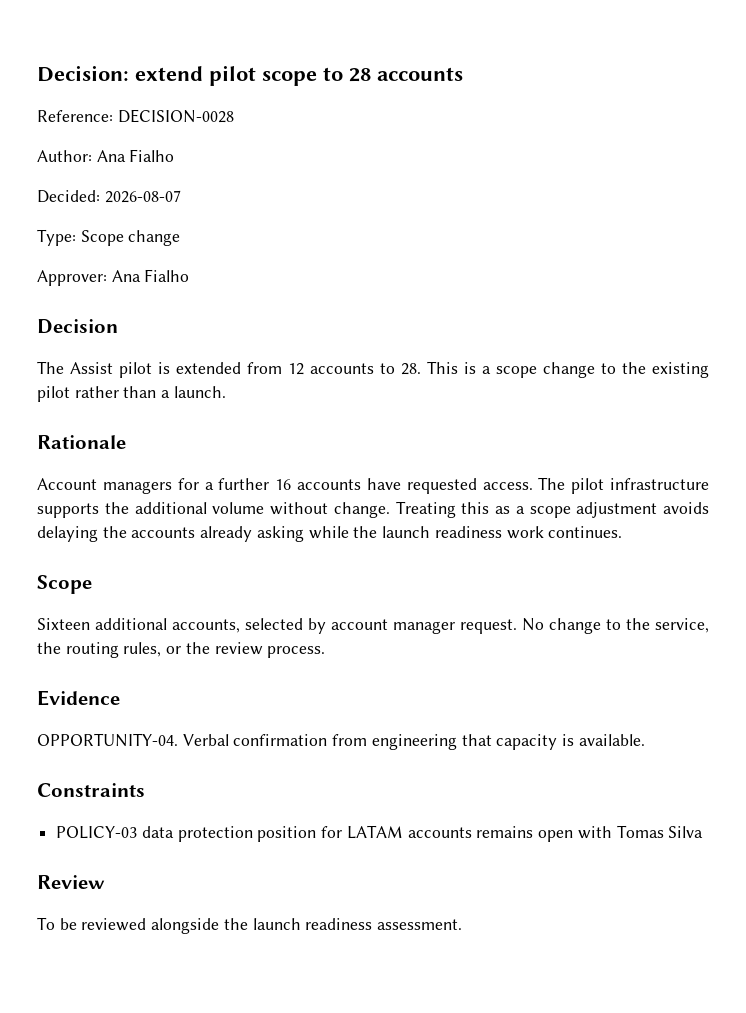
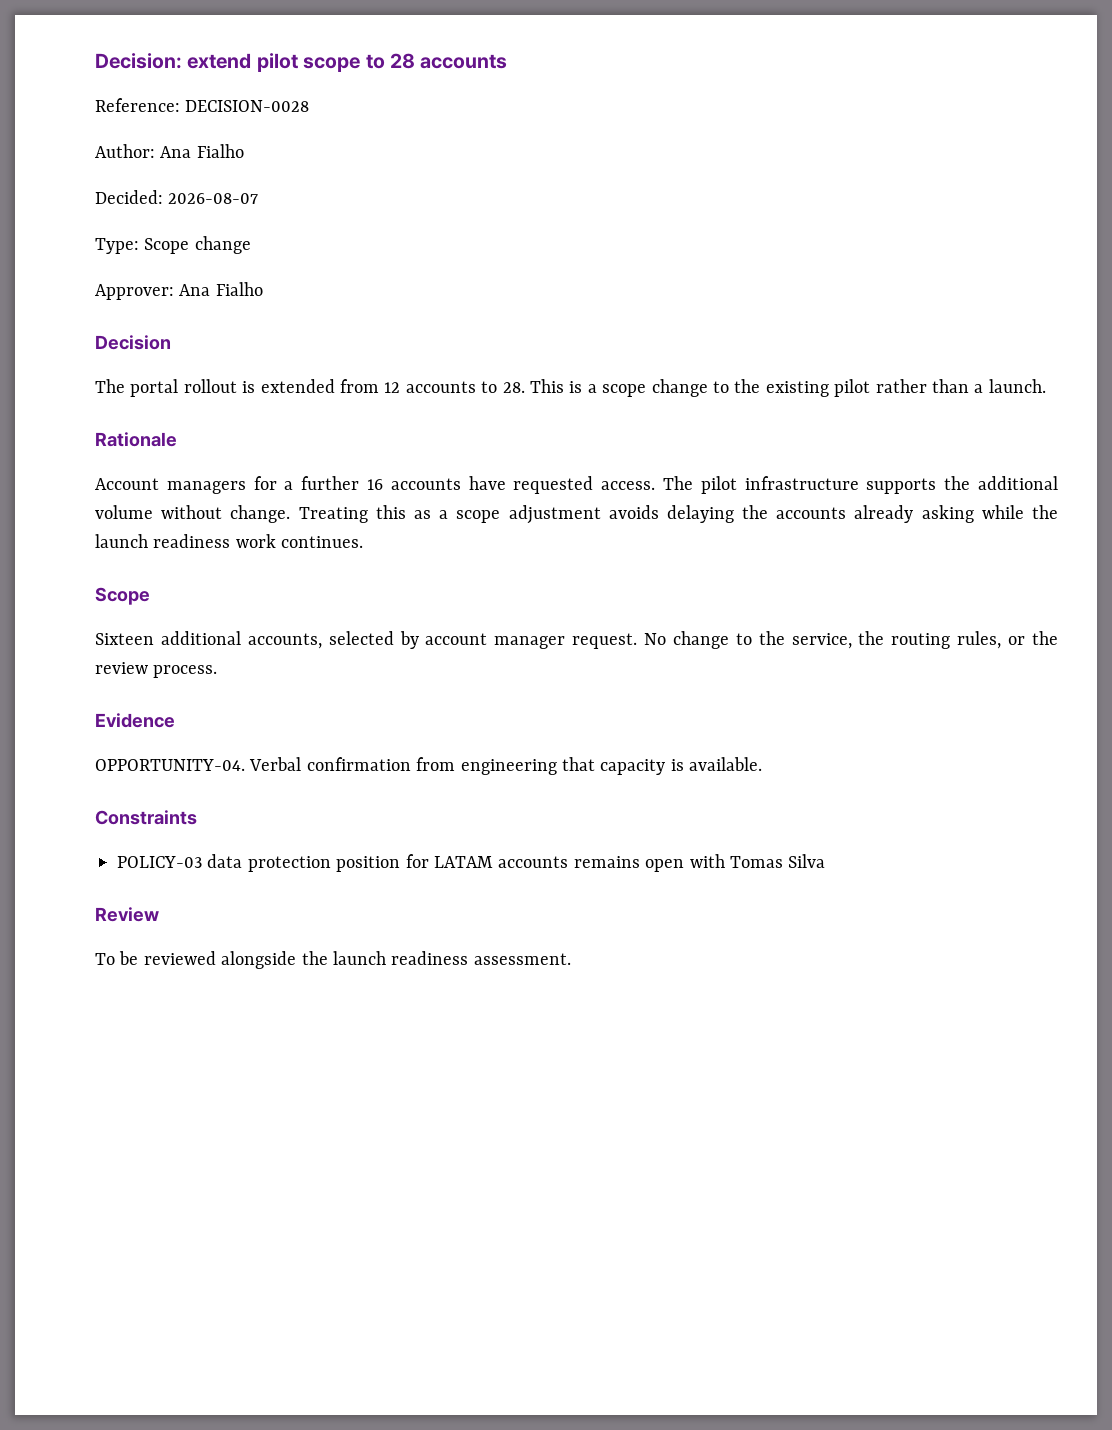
- The Assist pilot is extended from 12 accounts to 28. This is a scope change to the existing pilot rather than a launch.
+ The portal rollout is extended from 12 accounts to 28. This is a scope change to the existing pilot rather than a launch.

